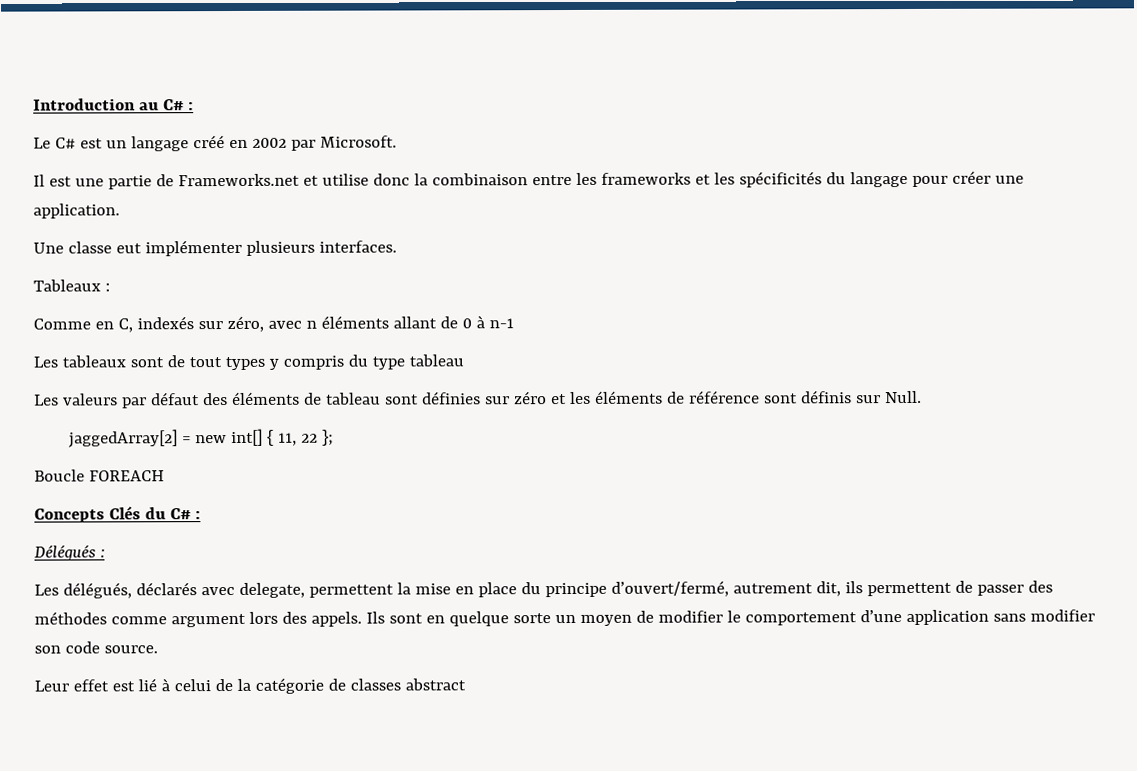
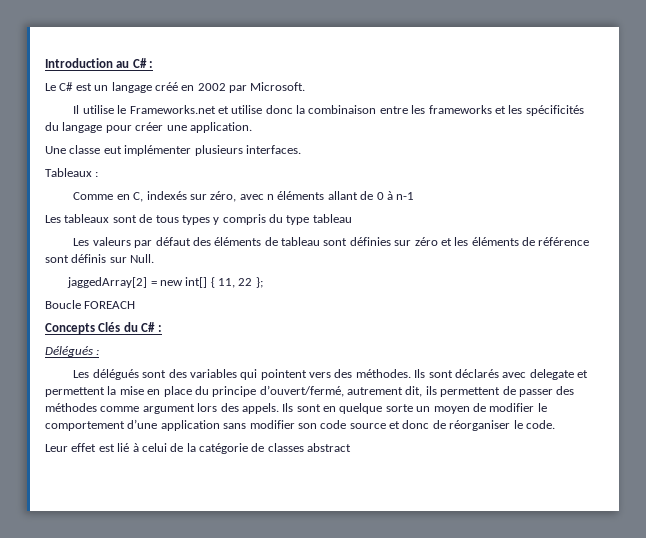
- Il est une partie de Frameworks.net et utilise donc la combinaison entre les frameworks et les spécificités du langage pour créer une application.
+ Il utilise le Frameworks.net et utilise donc la combinaison entre les frameworks et les spécificités du langage pour créer une application.
- Les tableaux sont de tout types y compris du type tableau
+ Les tableaux sont de tous types y compris du type tableau
- Les délégués, déclarés avec delegate, permettent la mise en place du principe d’ouvert/fermé, autrement dit, ils permettent de passer des méthodes comme argument lors des appels.
+ Les délégués sont des variables qui pointent vers des méthodes. Ils sont déclarés avec delegate et permettent la mise en place du principe d’ouvert/fermé, autrement dit, ils permettent de passer des méthodes comme argument lors des appels.
- Ils sont en quelque sorte un moyen de modifier le comportement d’une application sans modifier son code source.
+ Ils sont en quelque sorte un moyen de modifier le comportement d’une application sans modifier son code source et donc de réorganiser le code.

